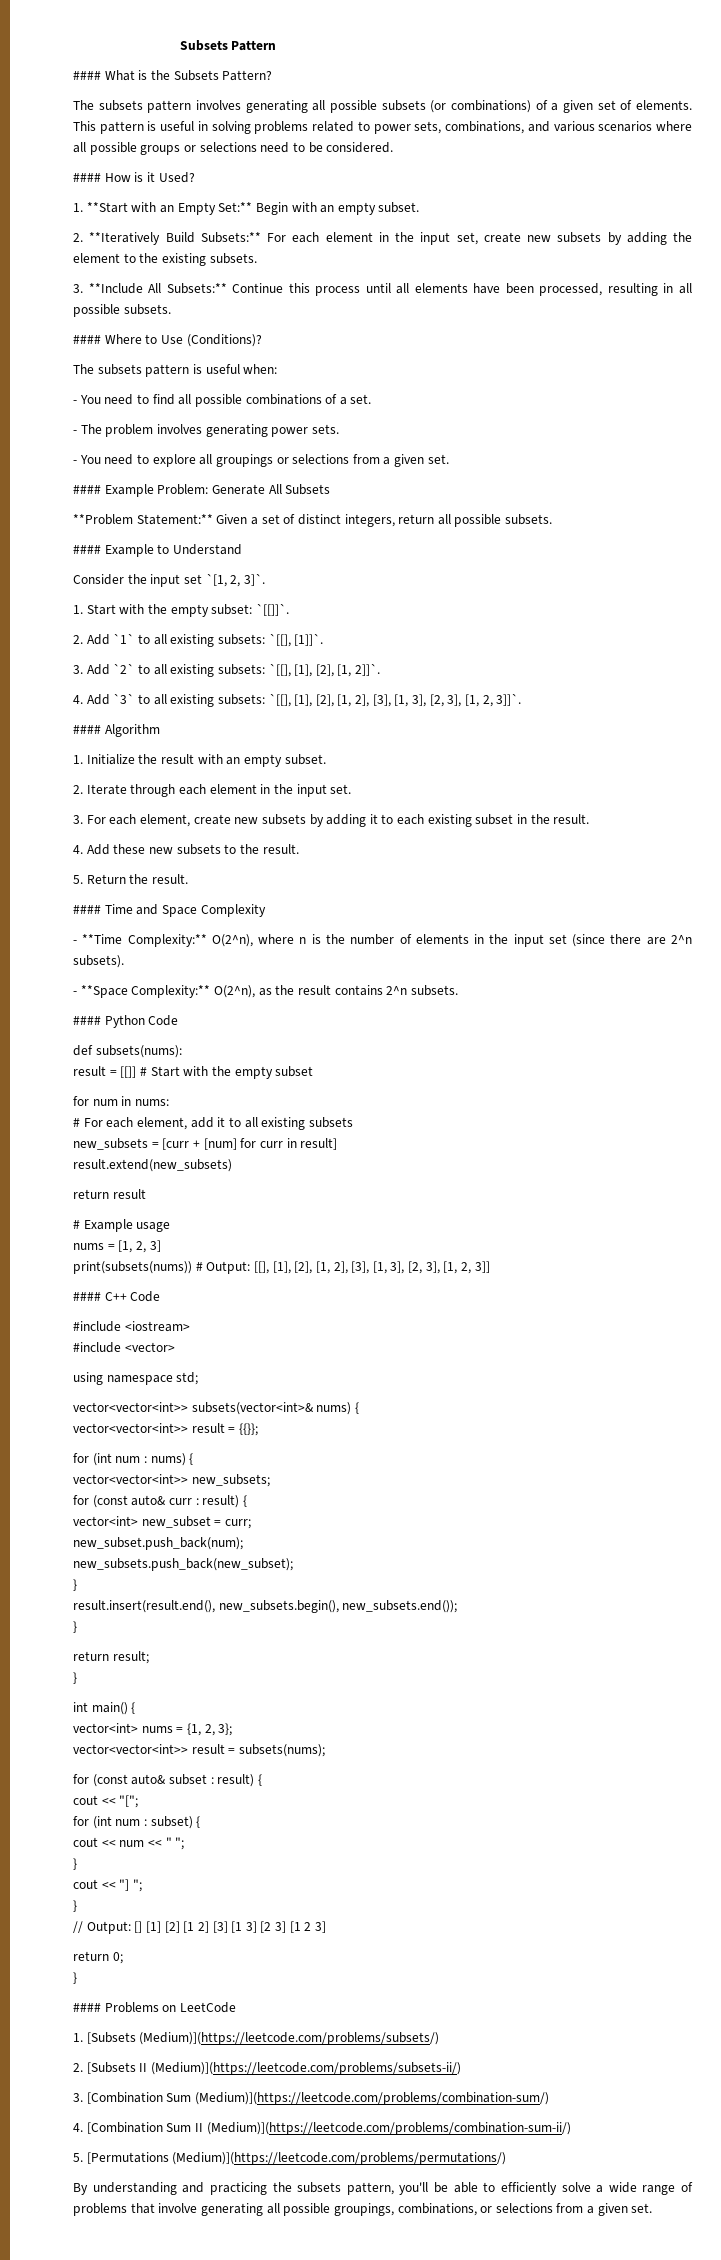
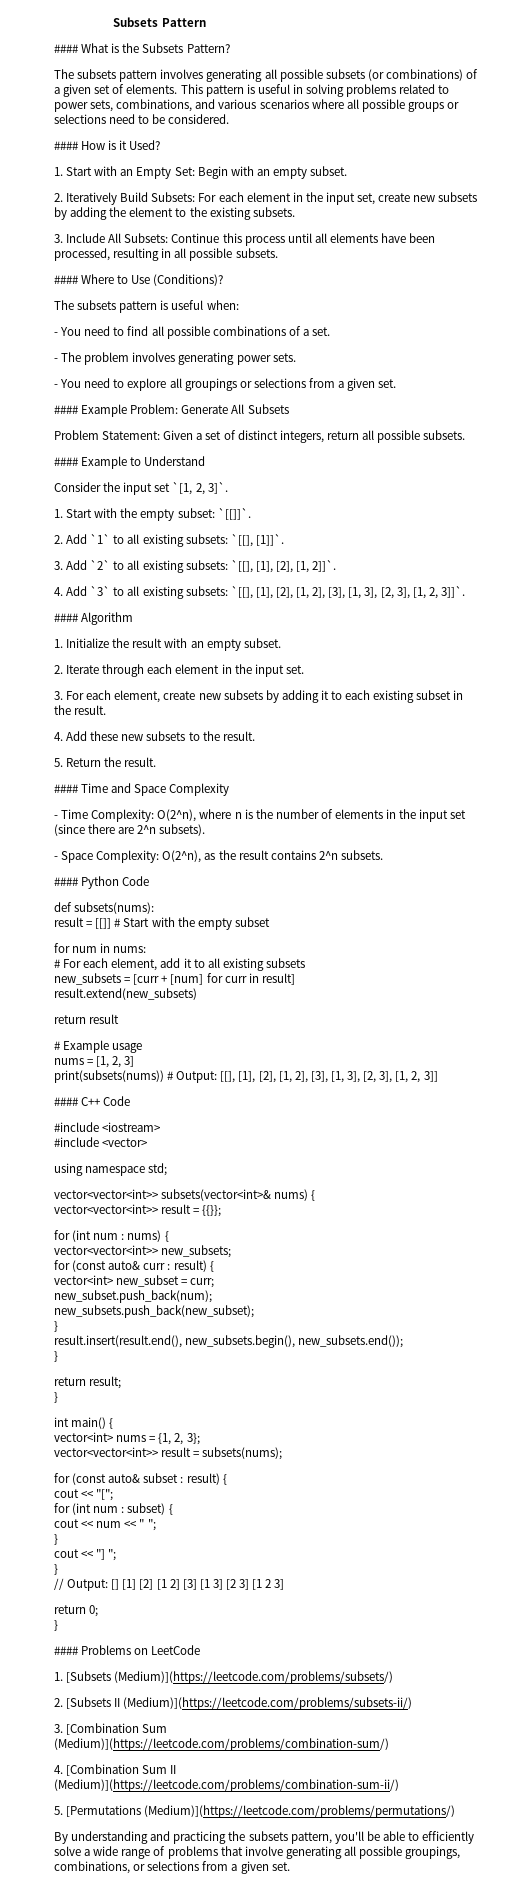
- 1. **Start with an Empty Set:** Begin with an empty subset.
+ 1. Start with an Empty Set: Begin with an empty subset.
- 2. **Iteratively Build Subsets:** For each element in the input set, create new subsets by adding the element to the existing subsets.
+ 2. Iteratively Build Subsets: For each element in the input set, create new subsets by adding the element to the existing subsets.
- 3. **Include All Subsets:** Continue this process until all elements have been processed, resulting in all possible subsets.
+ 3. Include All Subsets: Continue this process until all elements have been processed, resulting in all possible subsets.
- **Problem Statement:** Given a set of distinct integers, return all possible subsets.
+ Problem Statement: Given a set of distinct integers, return all possible subsets.
- - **Time Complexity:** O(2^n), where n is the number of elements in the input set (since there are 2^n subsets).
+ - Time Complexity: O(2^n), where n is the number of elements in the input set (since there are 2^n subsets).
- - **Space Complexity:** O(2^n), as the result contains 2^n subsets.
+ - Space Complexity: O(2^n), as the result contains 2^n subsets.

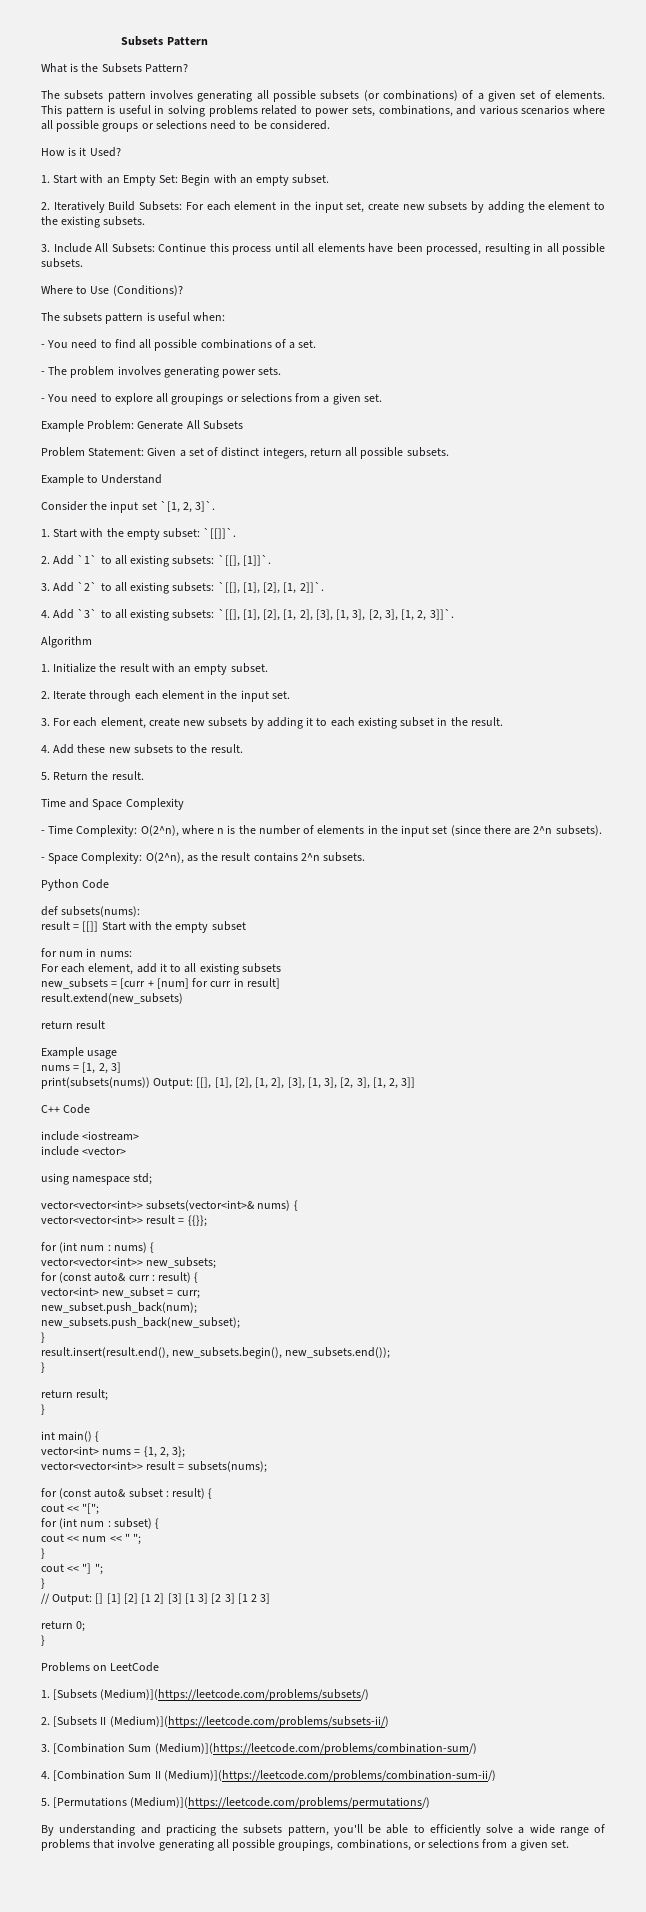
- #### What is the Subsets Pattern?
+ What is the Subsets Pattern?
- #### How is it Used?
+ How is it Used?
- #### Where to Use (Conditions)?
+ Where to Use (Conditions)?
- #### Example Problem: Generate All Subsets
+ Example Problem: Generate All Subsets
- #### Example to Understand
+ Example to Understand
- #### Algorithm
+ Algorithm
- #### Time and Space Complexity
+ Time and Space Complexity
- #### Python Code
+ Python Code
- result = [[]] # Start with the empty subset
+ result = [[]] Start with the empty subset
- # For each element, add it to all existing subsets
+ For each element, add it to all existing subsets
- # Example usage
+ Example usage
- print(subsets(nums)) # Output: [[], [1], [2], [1, 2], [3], [1, 3], [2, 3], [1, 2, 3]]
+ print(subsets(nums)) Output: [[], [1], [2], [1, 2], [3], [1, 3], [2, 3], [1, 2, 3]]
- #### C++ Code
+ C++ Code
- #include <iostream>
+ include <iostream>
- #include <vector>
+ include <vector>
- #### Problems on LeetCode
+ Problems on LeetCode

